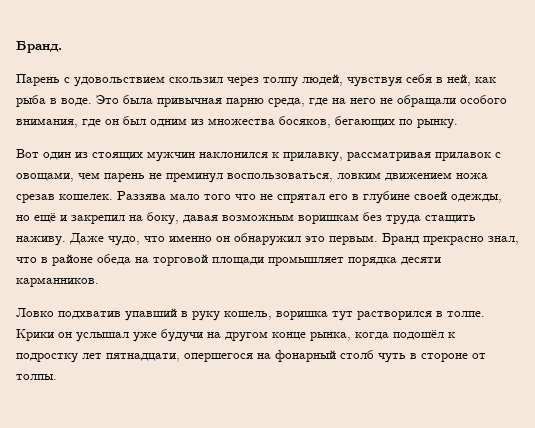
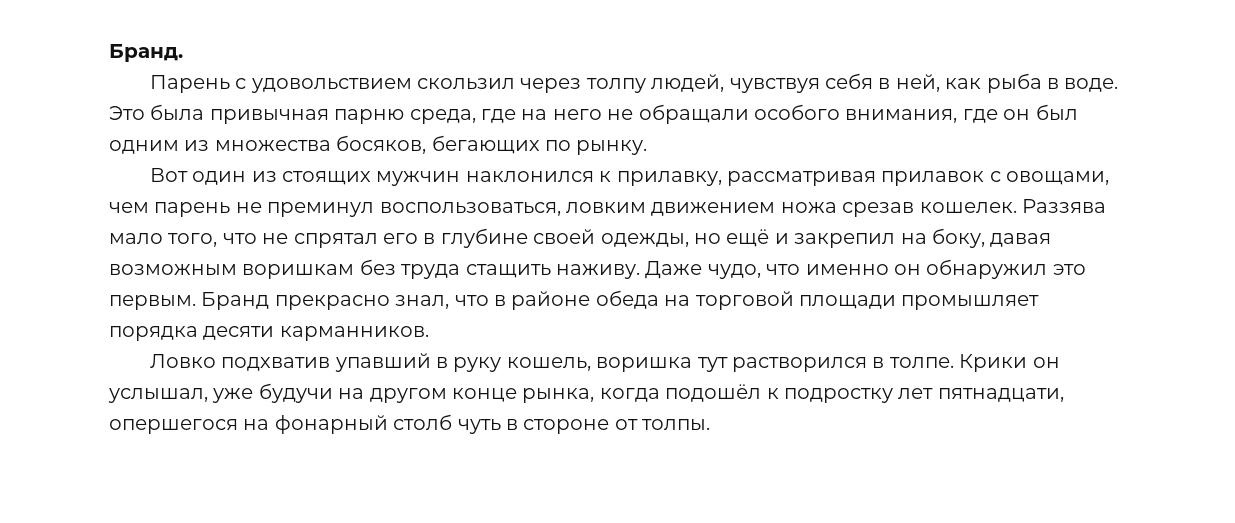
- Раззява мало того что не спрятал его в глубине своей одежды, но ещё и закрепил на боку, давая возможным воришкам без труда стащить наживу.
+ Раззява мало того, что не спрятал его в глубине своей одежды, но ещё и закрепил на боку, давая возможным воришкам без труда стащить наживу.
- Крики он услышал уже будучи на другом конце рынка, когда подошёл к подростку лет пятнадцати, опершегося на фонарный столб чуть в стороне от толпы.
+ Крики он услышал, уже будучи на другом конце рынка, когда подошёл к подростку лет пятнадцати, опершегося на фонарный столб чуть в стороне от толпы.

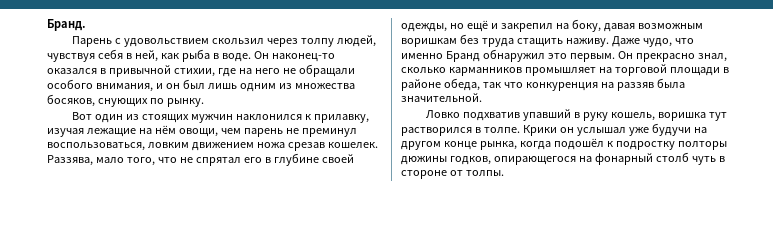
- Это была привычная парню среда, где на него не обращали особого внимания, где он был одним из множества босяков, бегающих по рынку.
+ Он наконец-то оказался в привычной стихии, где на него не обращали особого внимания, и он был лишь одним из множества босяков, снующих по рынку.
- Вот один из стоящих мужчин наклонился к прилавку, рассматривая прилавок с овощами, чем парень не преминул воспользоваться, ловким движением ножа срезав кошелек.
+ Вот один из стоящих мужчин наклонился к прилавку, изучая лежащие на нём овощи, чем парень не преминул воспользоваться, ловким движением ножа срезав кошелек.
- Раззява мало того, что не спрятал его в глубине своей одежды, но ещё и закрепил на боку, давая возможным воришкам без труда стащить наживу.
+ Раззява, мало того, что не спрятал его в глубине своей одежды, но ещё и закрепил на боку, давая возможным воришкам без труда стащить наживу.
- Даже чудо, что именно он обнаружил это первым.
+ Даже чудо, что именно Бранд обнаружил это первым.
- Бранд прекрасно знал, что в районе обеда на торговой площади промышляет порядка десяти карманников.
+ Он прекрасно знал, сколько карманников промышляет на торговой площади в районе обеда, так что конкуренция на раззяв была значительной.
- Крики он услышал, уже будучи на другом конце рынка, когда подошёл к подростку лет пятнадцати, опершегося на фонарный столб чуть в стороне от толпы.
+ Крики он услышал уже будучи на другом конце рынка, когда подошёл к подростку полторы дюжины годков, опирающегося на фонарный столб чуть в стороне от толпы.

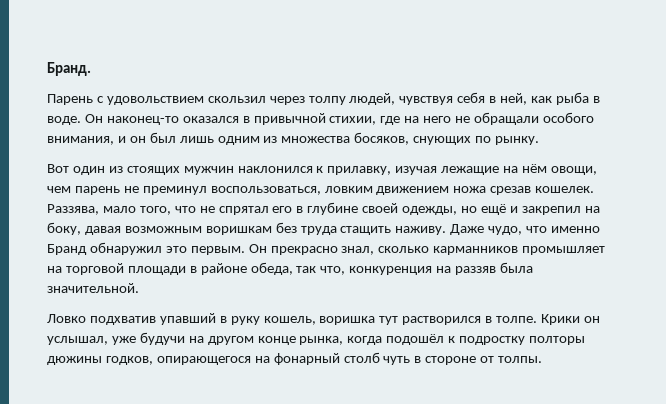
- Он прекрасно знал, сколько карманников промышляет на торговой площади в районе обеда, так что конкуренция на раззяв была значительной.
+ Он прекрасно знал, сколько карманников промышляет на торговой площади в районе обеда, так что, конкуренция на раззяв была значительной.
- Крики он услышал уже будучи на другом конце рынка, когда подошёл к подростку полторы дюжины годков, опирающегося на фонарный столб чуть в стороне от толпы.
+ Крики он услышал, уже будучи на другом конце рынка, когда подошёл к подростку полторы дюжины годков, опирающегося на фонарный столб чуть в стороне от толпы.

